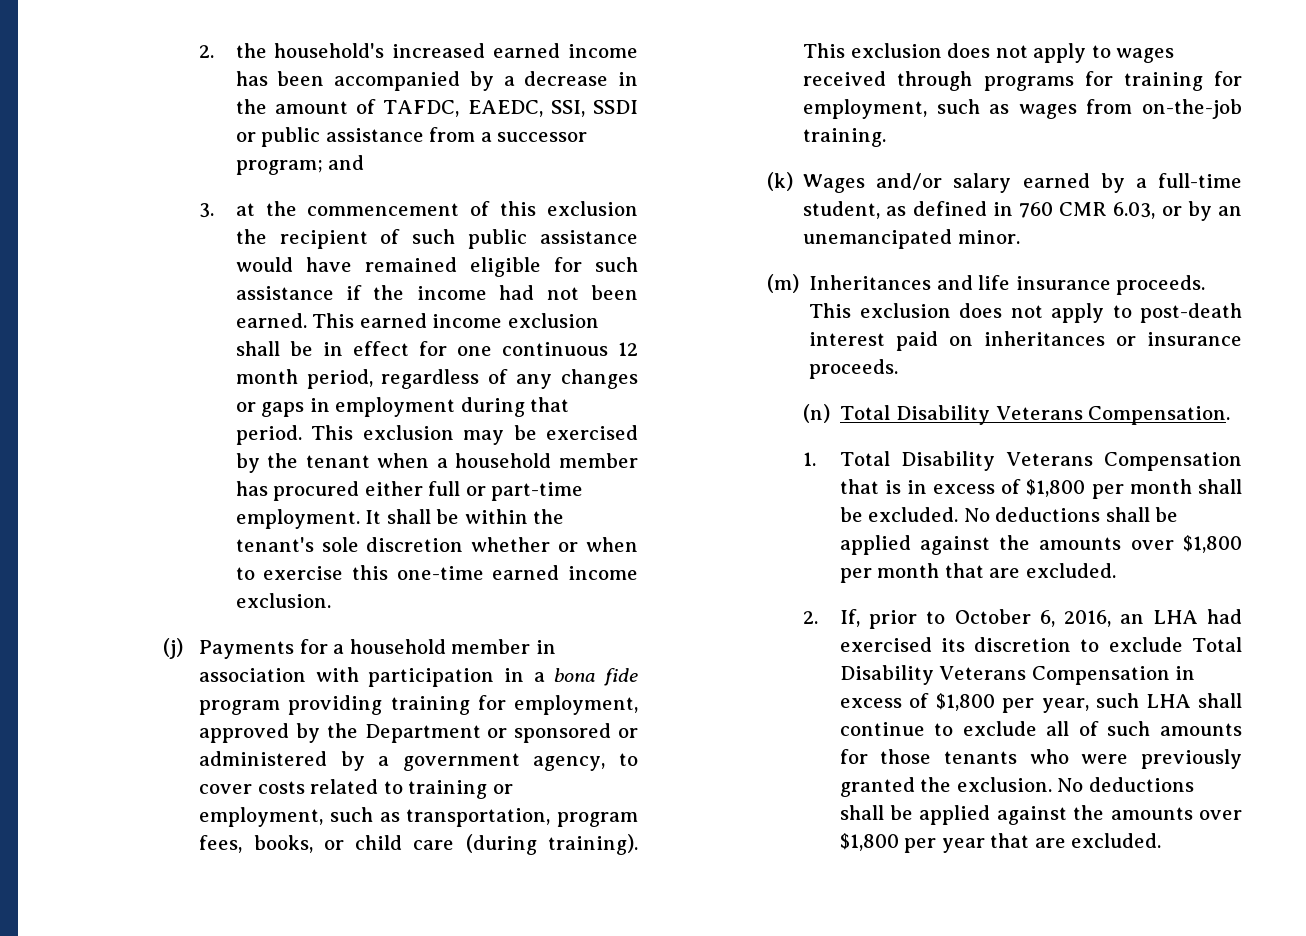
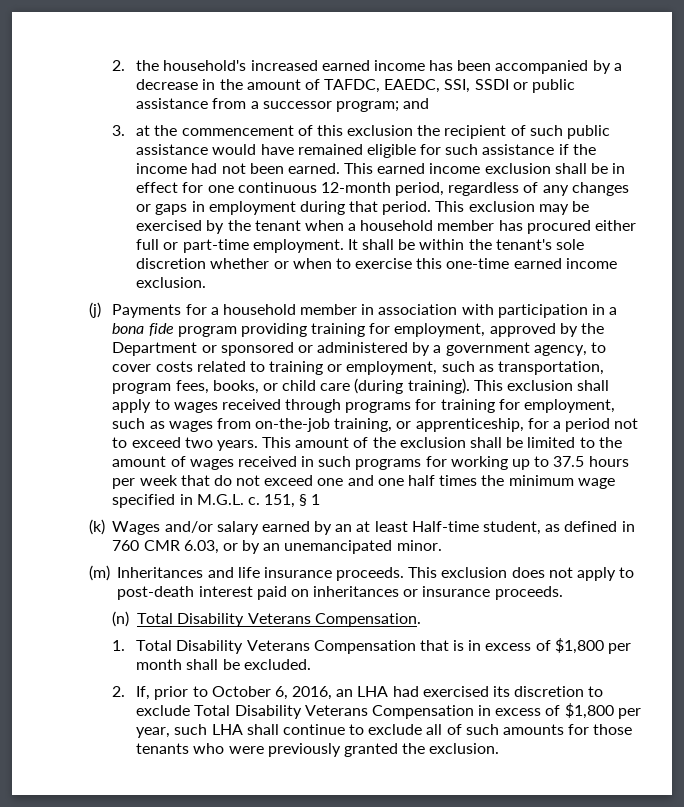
- This earned income exclusion shall be in effect for one continuous 12 month period, regardless of any changes or gaps in employment during that period.
+ This earned income exclusion shall be in effect for one continuous 12-month period, regardless of any changes or gaps in employment during that period.
- This exclusion does not apply to wages received through programs for training for employment, such as wages from on-the-job training.
+ This exclusion shall apply to wages received through programs for training for employment, such as wages from on-the-job training, or apprenticeship, for a period not to exceed two years. This amount of the exclusion shall be limited to the amount of wages received in such programs for working up to 37.5 hours per week that do not exceed one and one half times the minimum wage specified in M.G.L. c. 151, § 1
- (k) Wages and/or salary earned by a full-time student, as defined in 760 CMR 6.03, or by an unemancipated minor.
+ (k) Wages and/or salary earned by an at least Half-time student, as defined in 760 CMR 6.03, or by an unemancipated minor.
- No deductions shall be applied against the amounts over $1,800 per month that are excluded.
- No deductions shall be applied against the amounts over $1,800 per year that are excluded.

